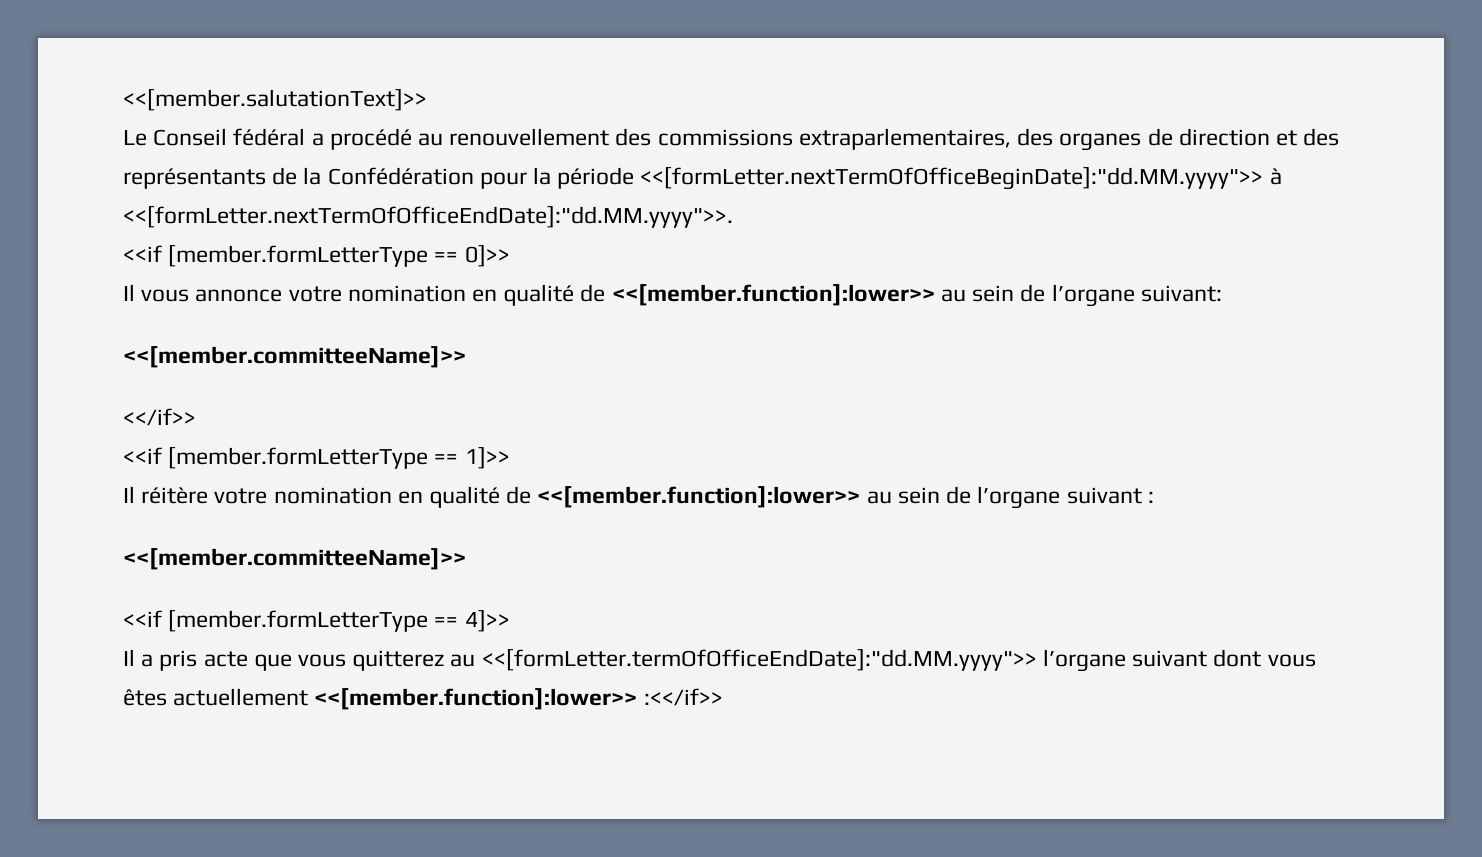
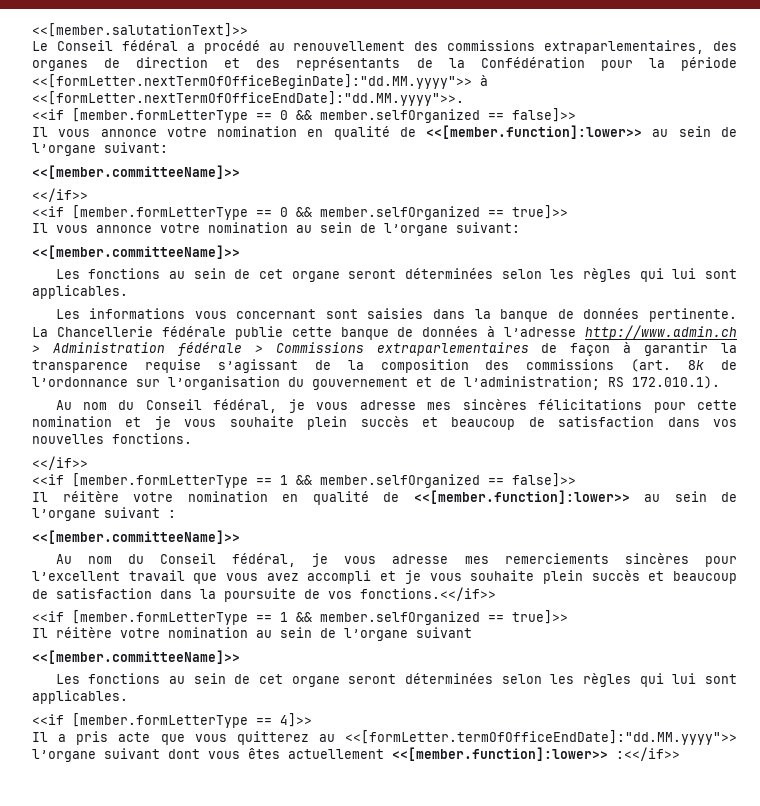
- <<if [member.formLetterType == 0]>>
+ <<if [member.formLetterType == 0 && member.selfOrganized == false]>>
- <<if [member.formLetterType == 1]>>
+ <<if [member.formLetterType == 0 && member.selfOrganized == true]>>
+ Il vous annonce votre nomination au sein de l’organe suivant:
+ <<[member.committeeName]>>
+ Les fonctions au sein de cet organe seront déterminées selon les règles qui lui sont applicables.
+ Les informations vous concernant sont saisies dans la banque de données pertinente. La Chancellerie fédérale publie cette banque de données à l’adresse http://www.admin.ch > Administration fédérale > Commissions extraparlementaires de façon à garantir la transparence requise s’agissant de la composition des commissions (art. 8k de l’ordonnance sur l’organisation du gouvernement et de l’administration; RS 172.010.1).
+ Au nom du Conseil fédéral, je vous adresse mes sincères félicitations pour cette nomination et je vous souhaite plein succès et beaucoup de satisfaction dans vos nouvelles fonctions.
+ <</if>>
+ <<if [member.formLetterType == 1 && member.selfOrganized == false]>>
+ Au nom du Conseil fédéral, je vous adresse mes remerciements sincères pour l’excellent travail que vous avez accompli et je vous souhaite plein succès et beaucoup de satisfaction dans la poursuite de vos fonctions.<</if>>
+ <<if [member.formLetterType == 1 && member.selfOrganized == true]>>
+ Il réitère votre nomination au sein de l’organe suivant
+ <<[member.committeeName]>>
+ Les fonctions au sein de cet organe seront déterminées selon les règles qui lui sont applicables.

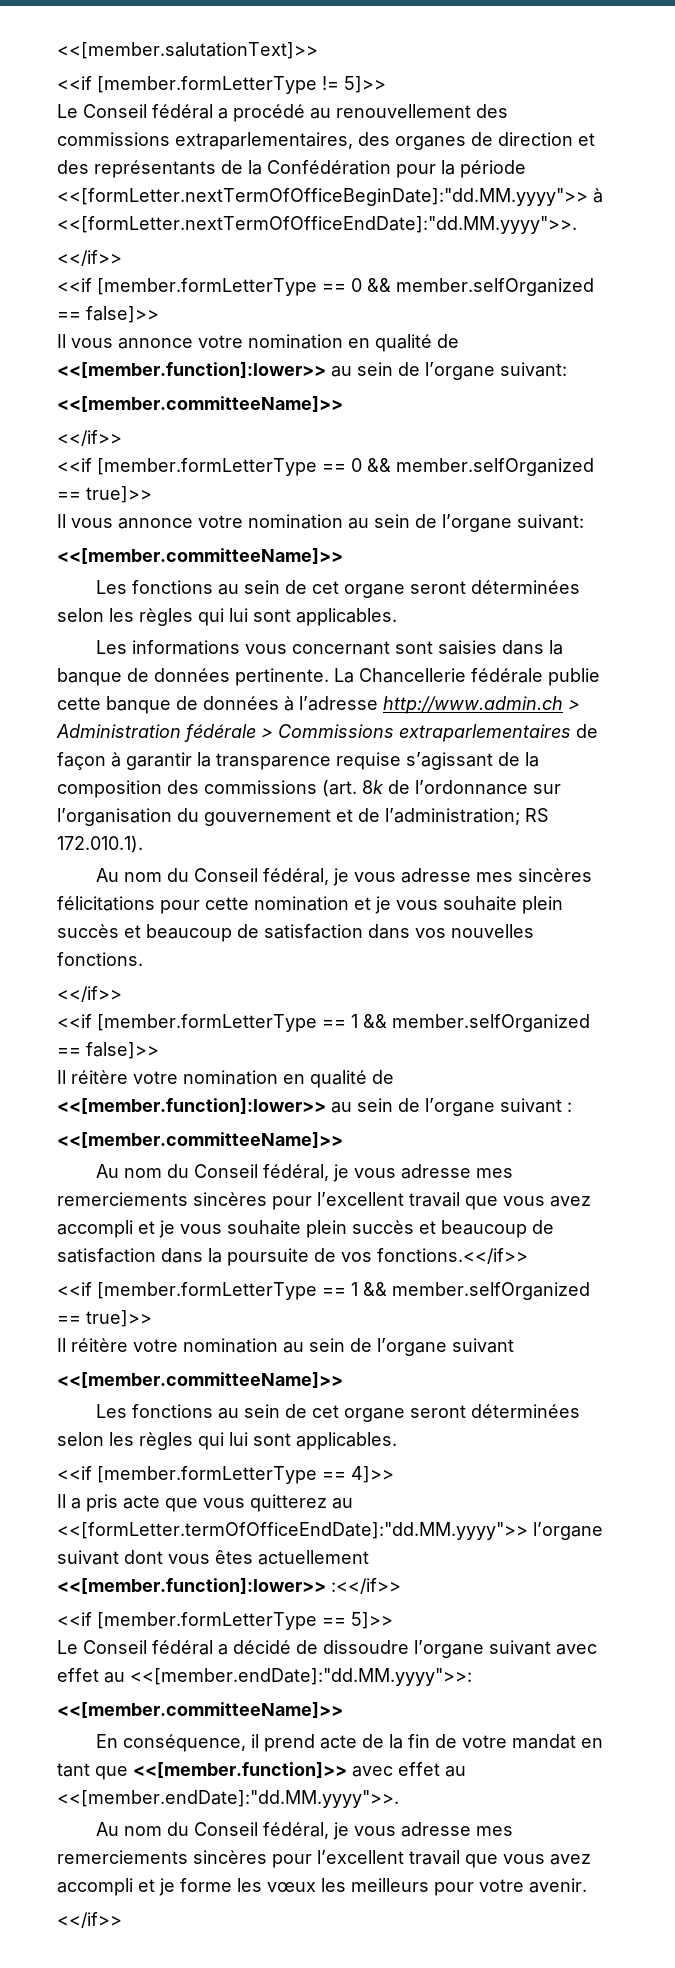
+ <<if [member.formLetterType != 5]>>
  Le Conseil fédéral a procédé au renouvellement des commissions extraparlementaires, des organes de direction et des représentants de la Confédération pour la période <<[formLetter.nextTermOfOfficeBeginDate]:"dd.MM.yyyy">> à <<[formLetter.nextTermOfOfficeEndDate]:"dd.MM.yyyy">>.
+ <</if>>
+ <<if [member.formLetterType == 5]>>
+ Le Conseil fédéral a décidé de dissoudre l’organe suivant avec effet au <<[member.endDate]:"dd.MM.yyyy">>:
+ <<[member.committeeName]>>
+ En conséquence, il prend acte de la fin de votre mandat en tant que <<[member.function]>> avec effet au <<[member.endDate]:"dd.MM.yyyy">>.
+ Au nom du Conseil fédéral, je vous adresse mes remerciements sincères pour l’excellent travail que vous avez accompli et je forme les vœux les meilleurs pour votre avenir.
+ <</if>>

